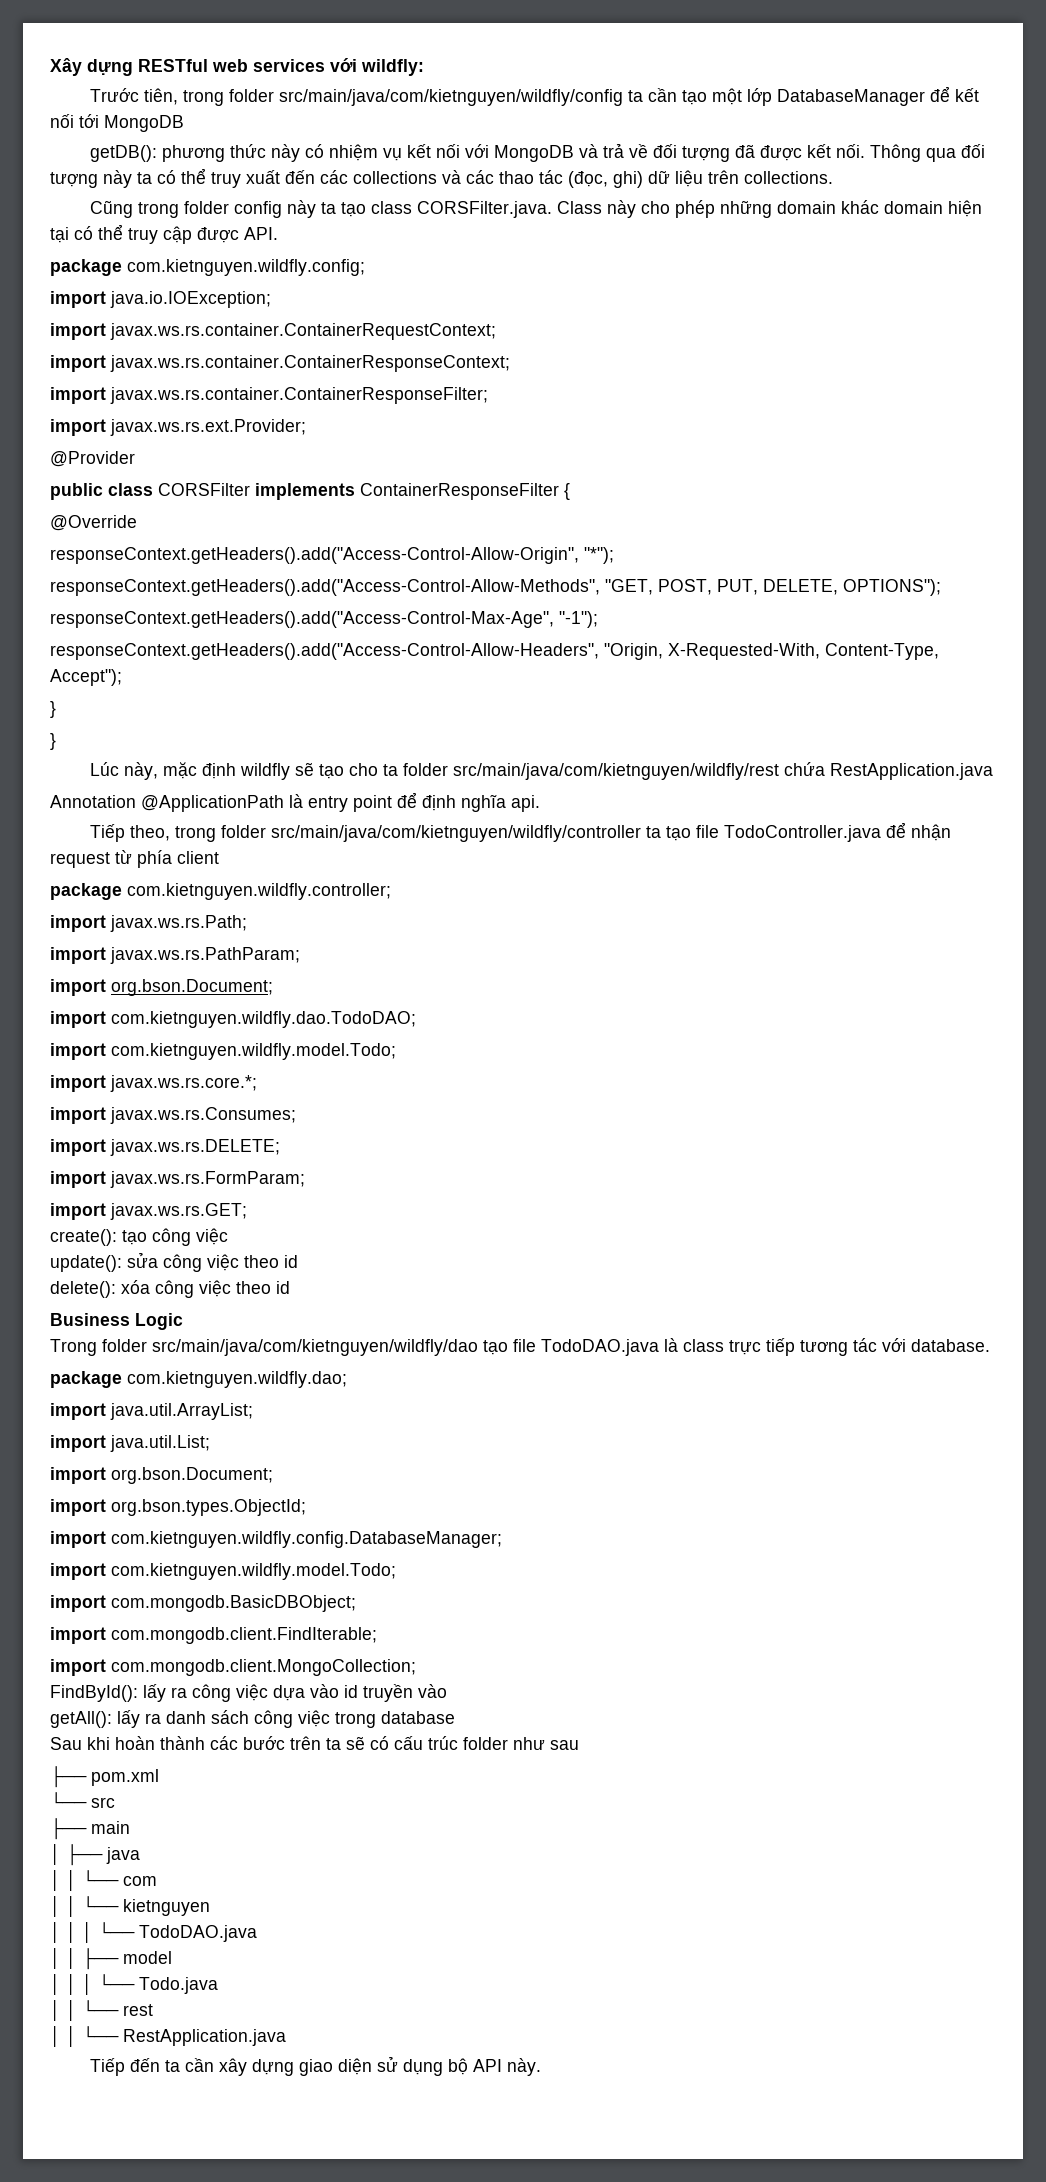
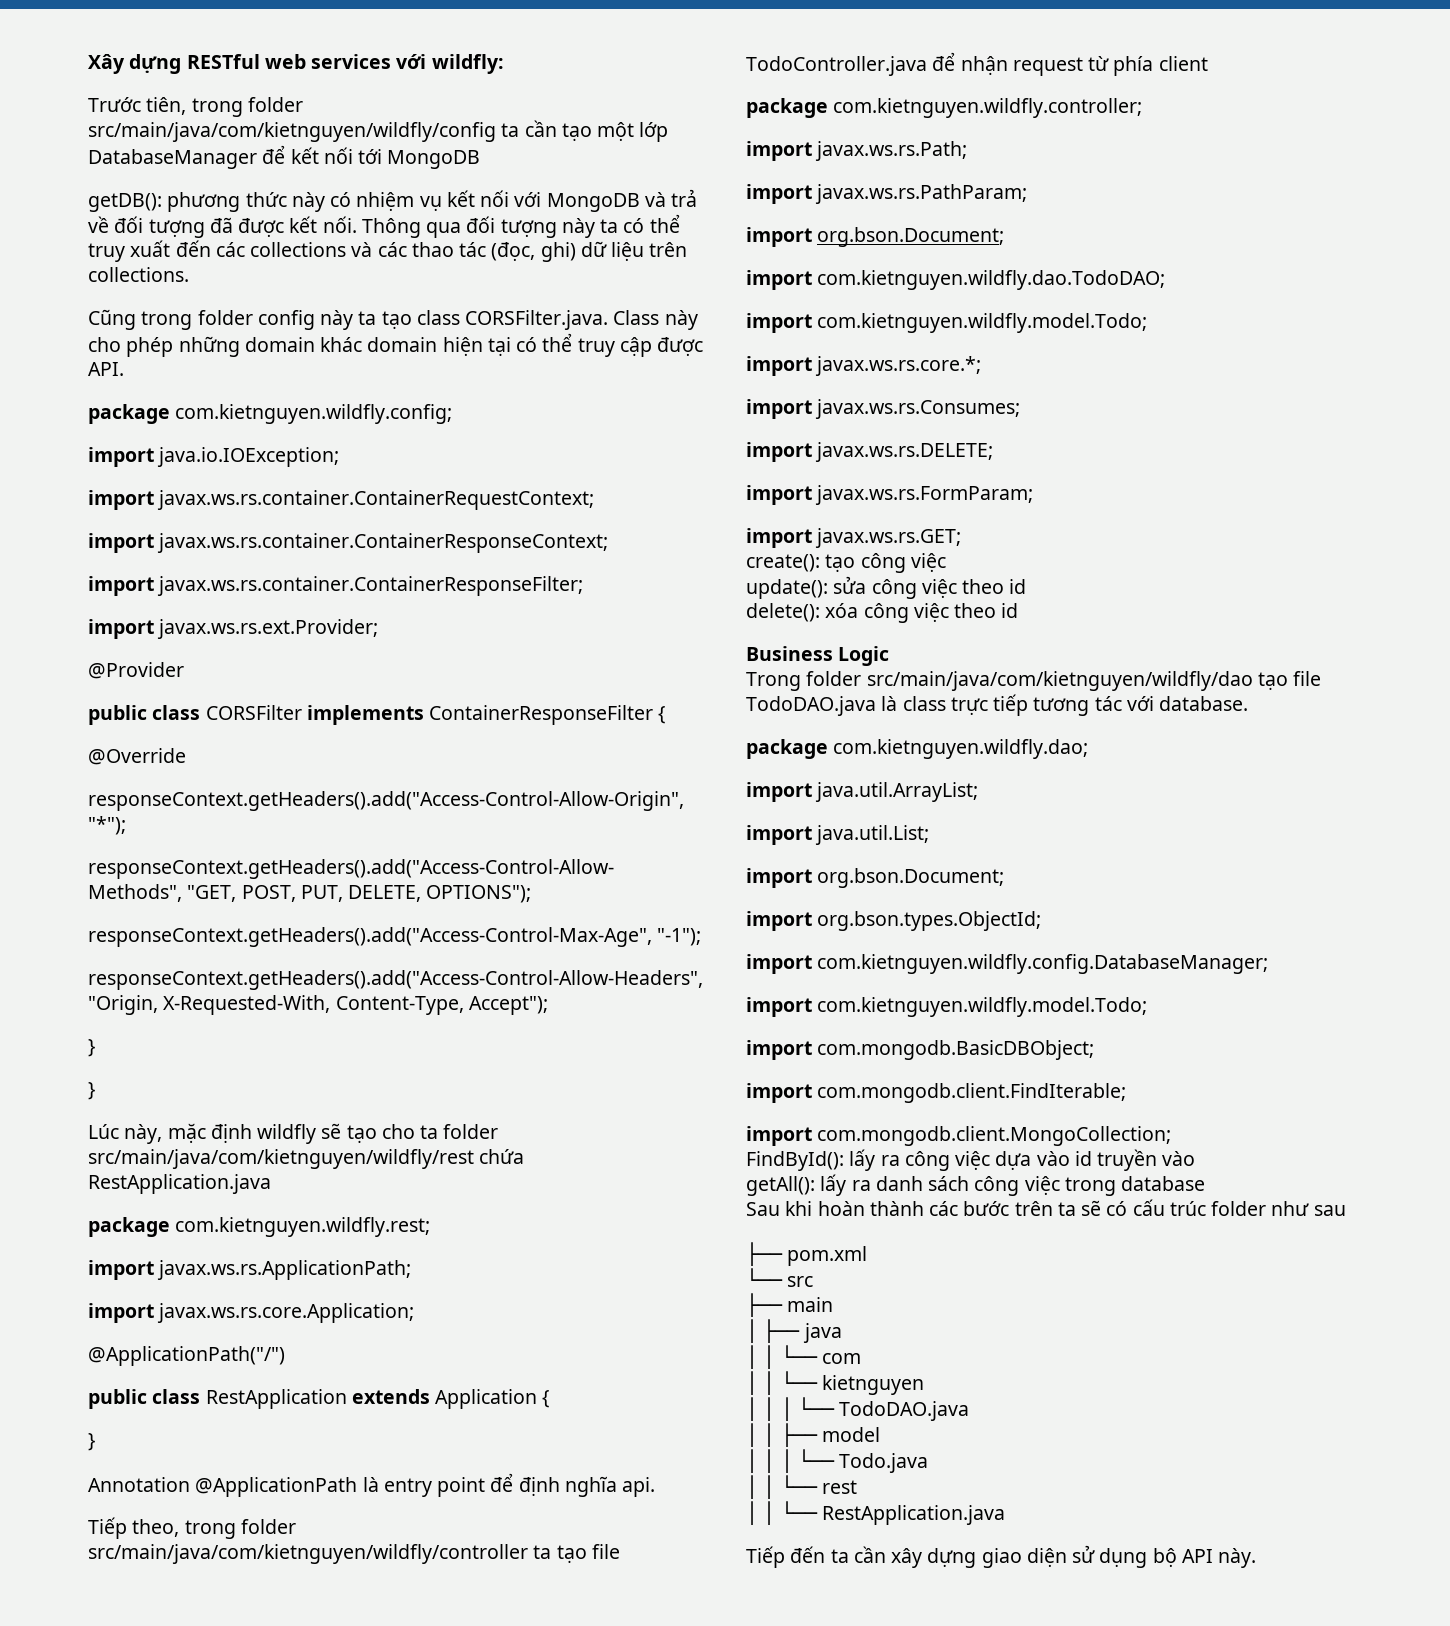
+ package com.kietnguyen.wildfly.rest;
+ import javax.ws.rs.ApplicationPath;
+ import javax.ws.rs.core.Application;
+ @ApplicationPath("/")
+ public class RestApplication extends Application {
+ }

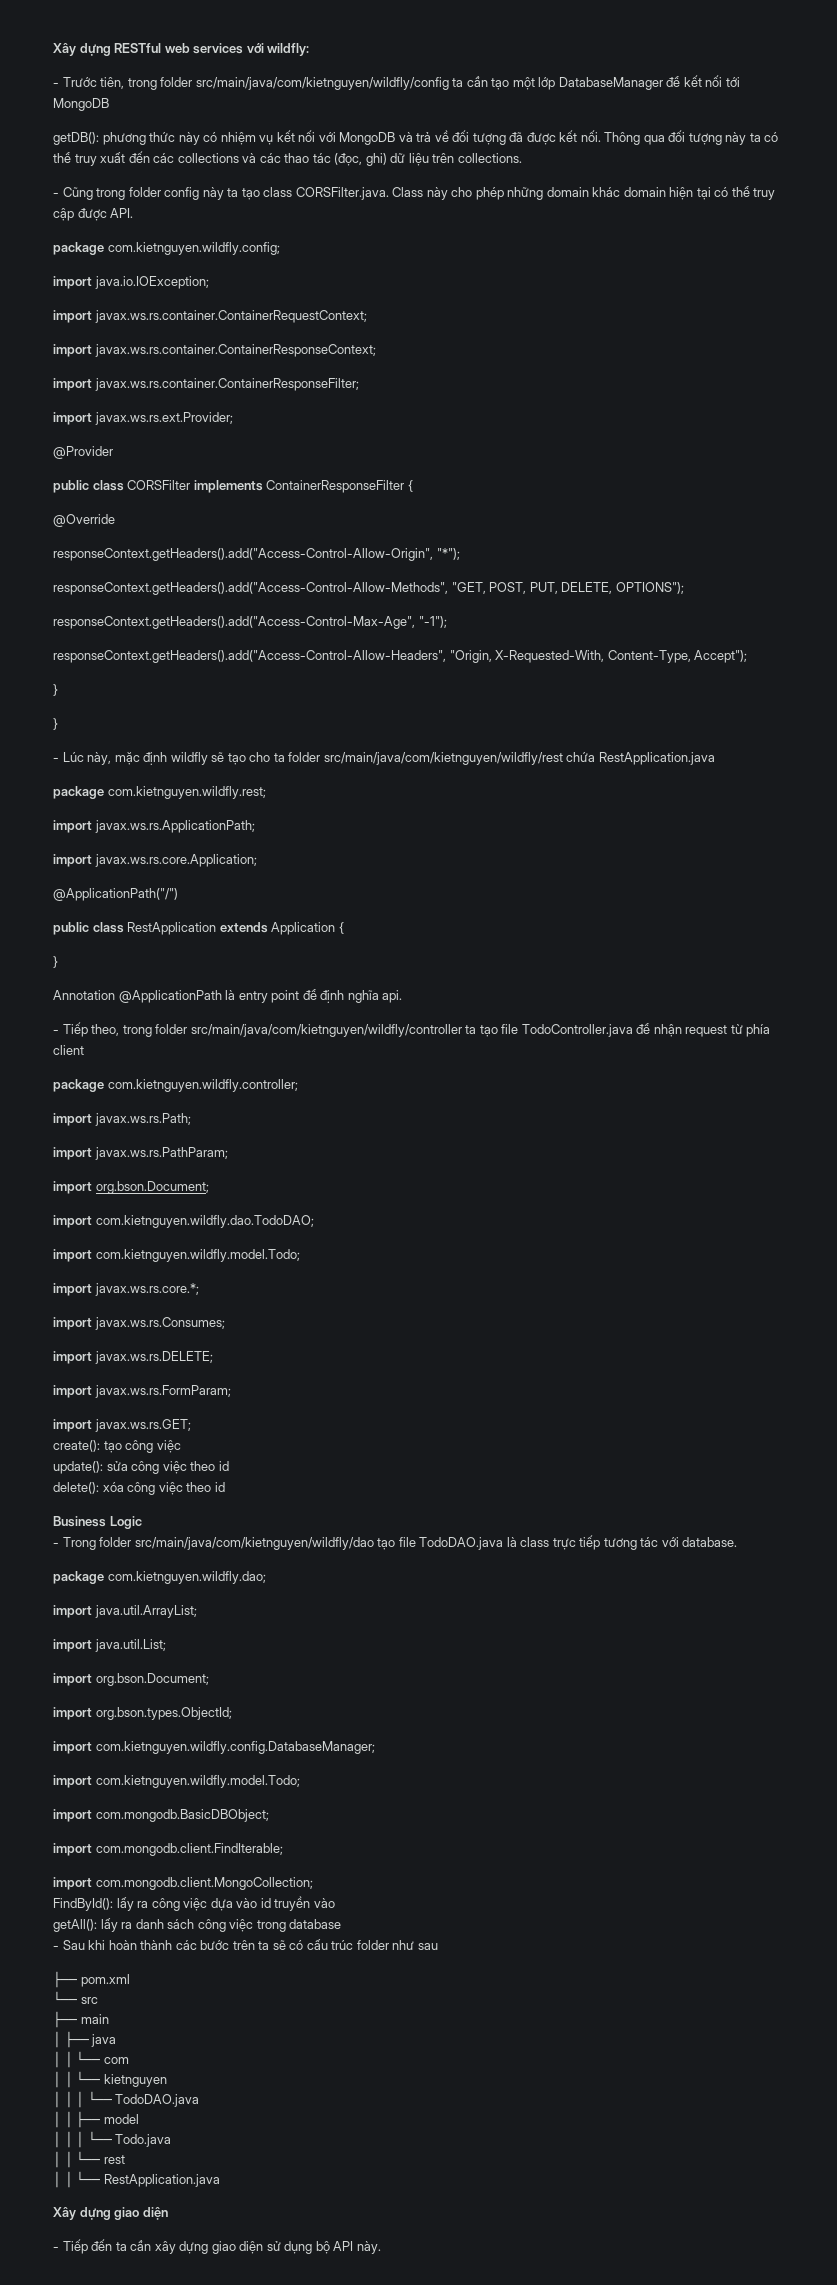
- Trước tiên, trong folder src/main/java/com/kietnguyen/wildfly/config ta cần tạo một lớp DatabaseManager để kết nối tới MongoDB
+ - Trước tiên, trong folder src/main/java/com/kietnguyen/wildfly/config ta cần tạo một lớp DatabaseManager để kết nối tới MongoDB
- Cũng trong folder config này ta tạo class CORSFilter.java. Class này cho phép những domain khác domain hiện tại có thể truy cập được API.
+ - Cũng trong folder config này ta tạo class CORSFilter.java. Class này cho phép những domain khác domain hiện tại có thể truy cập được API.
- Lúc này, mặc định wildfly sẽ tạo cho ta folder src/main/java/com/kietnguyen/wildfly/rest chứa RestApplication.java
+ - Lúc này, mặc định wildfly sẽ tạo cho ta folder src/main/java/com/kietnguyen/wildfly/rest chứa RestApplication.java
- Tiếp theo, trong folder src/main/java/com/kietnguyen/wildfly/controller ta tạo file TodoController.java để nhận request từ phía client
+ - Tiếp theo, trong folder src/main/java/com/kietnguyen/wildfly/controller ta tạo file TodoController.java để nhận request từ phía client
- Trong folder src/main/java/com/kietnguyen/wildfly/dao tạo file TodoDAO.java là class trực tiếp tương tác với database.
+ - Trong folder src/main/java/com/kietnguyen/wildfly/dao tạo file TodoDAO.java là class trực tiếp tương tác với database.
- Sau khi hoàn thành các bước trên ta sẽ có cấu trúc folder như sau
+ - Sau khi hoàn thành các bước trên ta sẽ có cấu trúc folder như sau
- Tiếp đến ta cần xây dựng giao diện sử dụng bộ API này.
+ Xây dựng giao diện
+ - Tiếp đến ta cần xây dựng giao diện sử dụng bộ API này.

